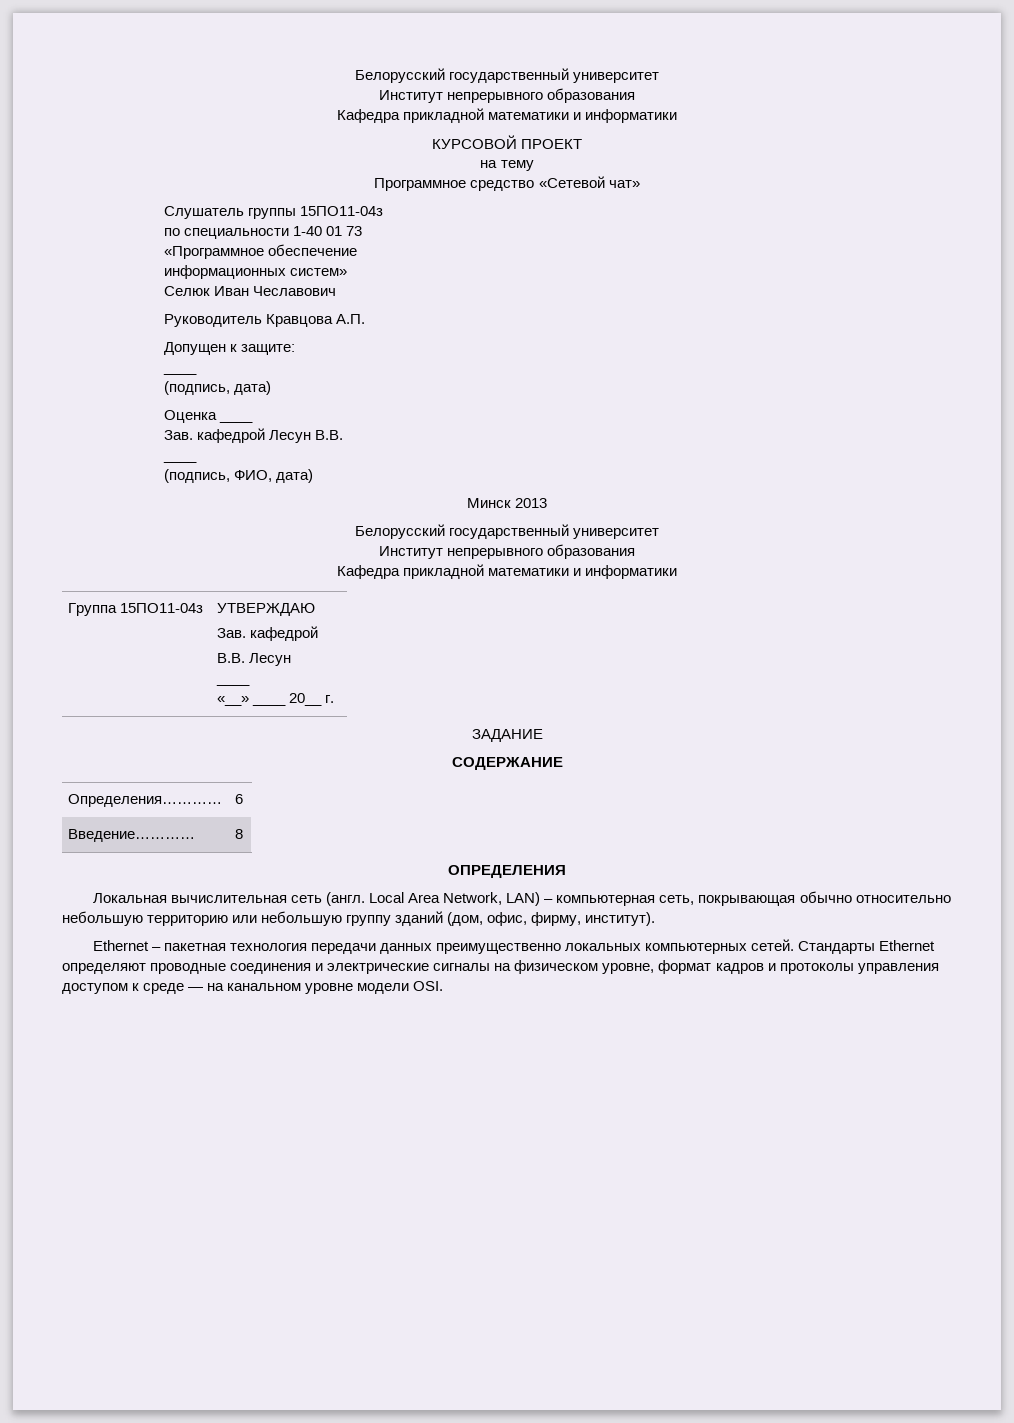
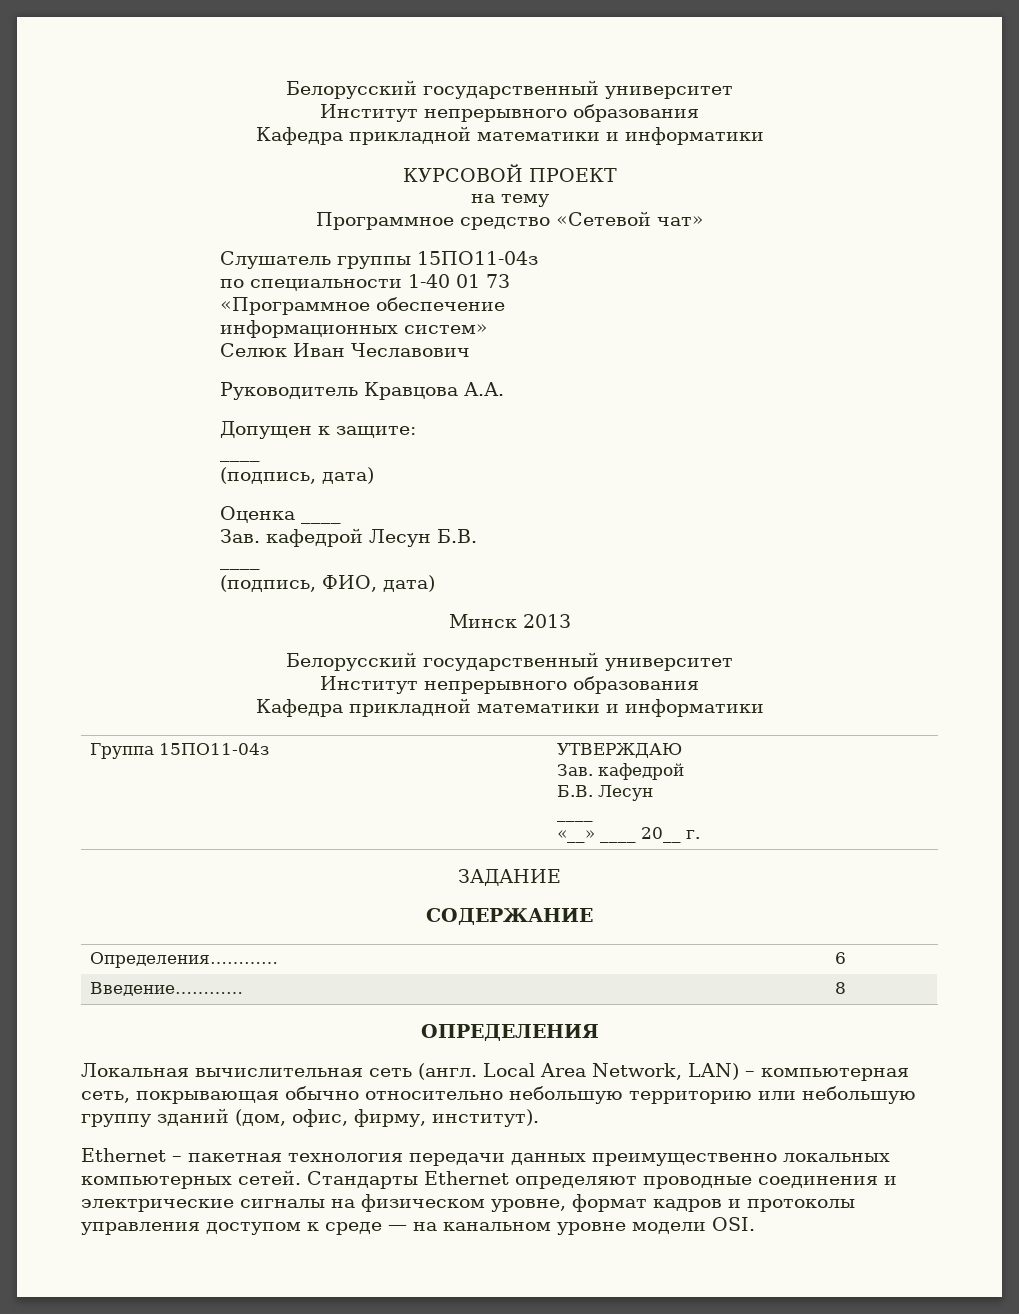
- Руководитель Кравцова А.П.
+ Руководитель Кравцова А.А.
- Зав. кафедрой Лесун В.В.
+ Зав. кафедрой Лесун Б.В.
  Группа 15ПО11-04з | УТВЕРЖДАЮ
  Зав. кафедрой
- В.В. Лесун
+ Б.В. Лесун

